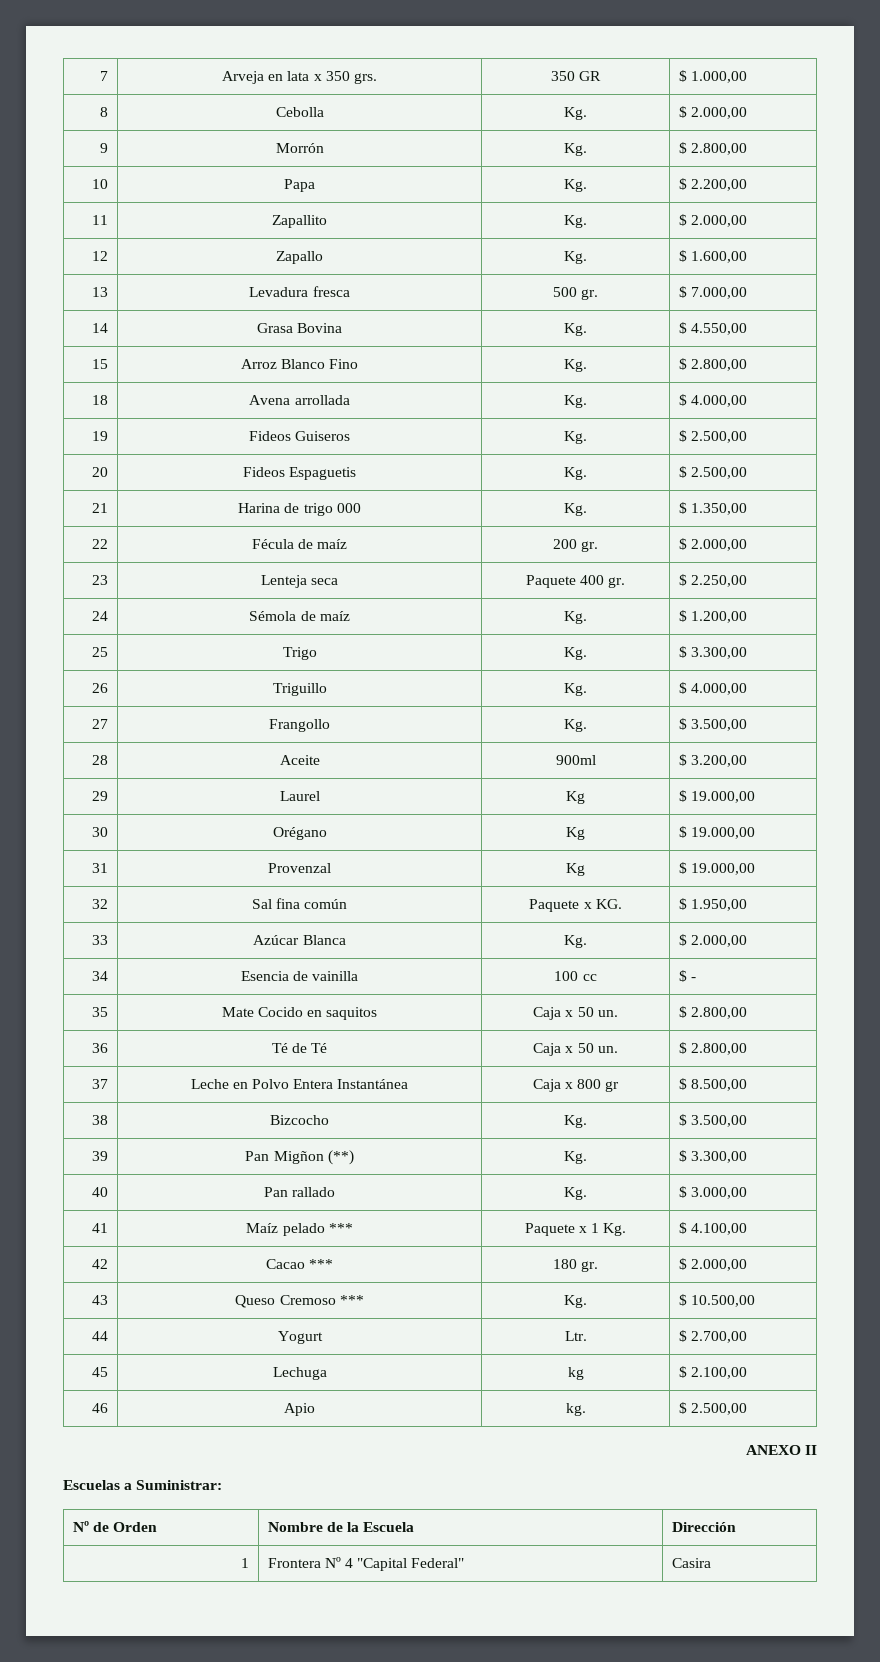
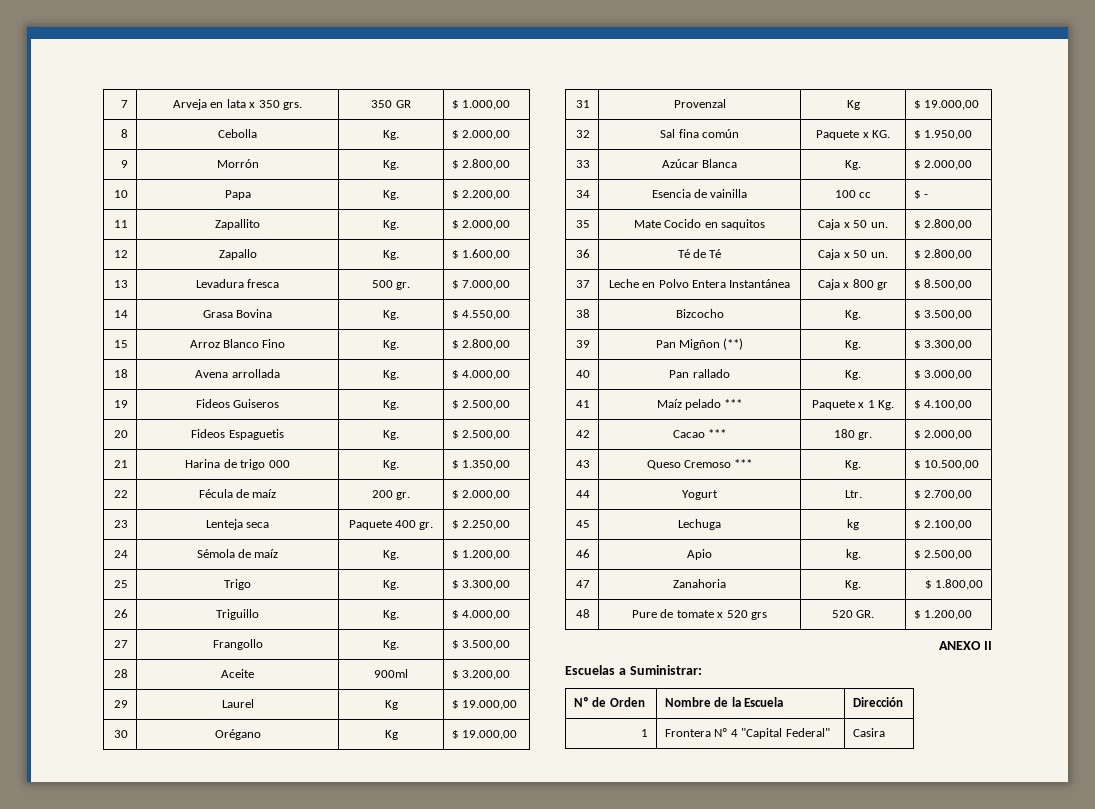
+ 47 | Zanahoria | Kg. | $ 1.800,00
+ 48 | Pure de tomate x 520 grs | 520 GR. | $ 1.200,00

